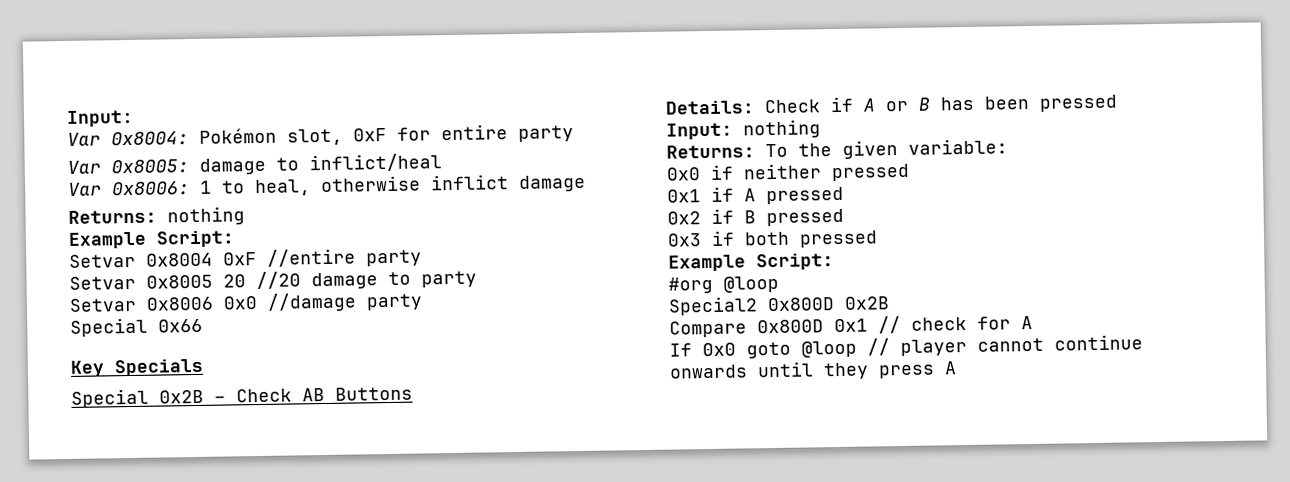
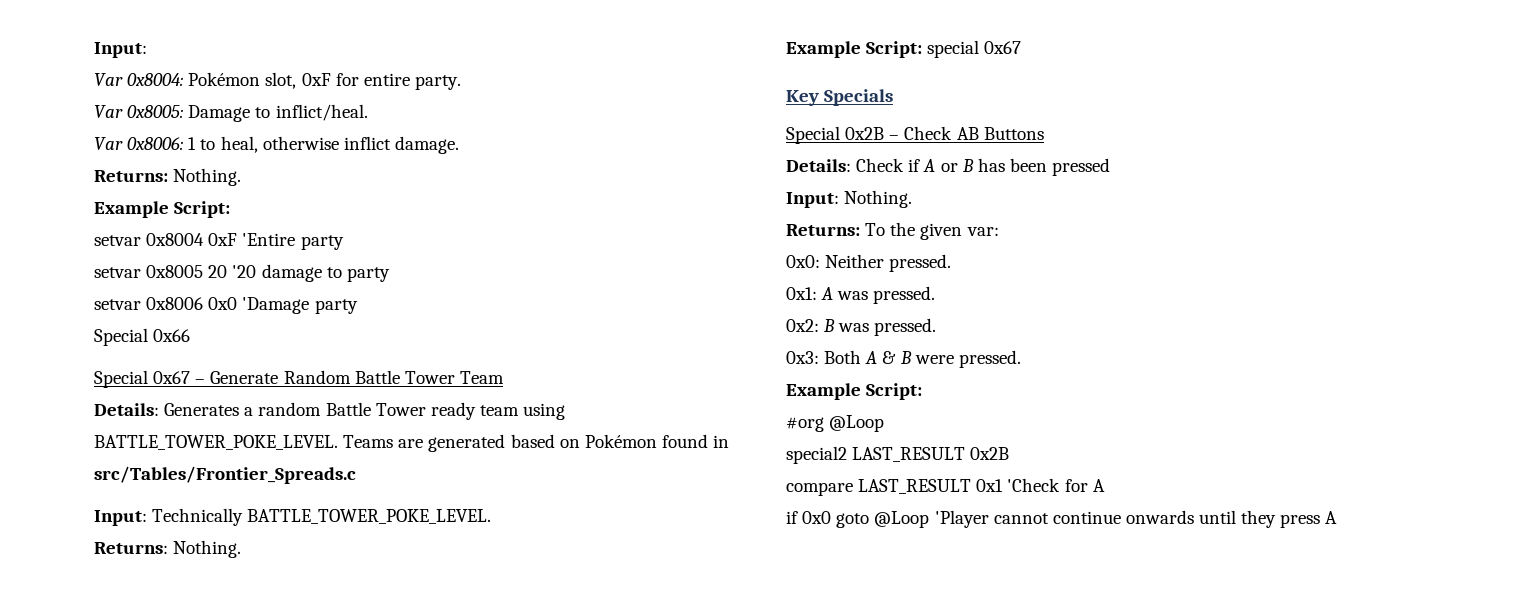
- Var 0x8004: Pokémon slot, 0xF for entire party
+ Var 0x8004: Pokémon slot, 0xF for entire party.
- Var 0x8005: damage to inflict/heal
+ Var 0x8005: Damage to inflict/heal.
- Var 0x8006: 1 to heal, otherwise inflict damage
- Returns: nothing
+ Var 0x8006: 1 to heal, otherwise inflict damage.
+ Returns: Nothing.
  Example Script:
- Setvar 0x8004 0xF //entire party
- Setvar 0x8005 20 //20 damage to party
+ setvar 0x8004 0xF 'Entire party
+ setvar 0x8005 20 '20 damage to party
- Setvar 0x8006 0x0 //damage party
+ setvar 0x8006 0x0 'Damage party
+ Special 0x67 – Generate Random Battle Tower Team
+ Details: Generates a random Battle Tower ready team using BATTLE_TOWER_POKE_LEVEL. Teams are generated based on Pokémon found in src/Tables/Frontier_Spreads.c
+ Input: Technically BATTLE_TOWER_POKE_LEVEL.
+ Returns: Nothing.
+ Example Script: special 0x67
- Input: nothing
+ Input: Nothing.
- Returns: To the given variable:
- 0x0 if neither pressed
- 0x1 if A pressed
- 0x2 if B pressed
- 0x3 if both pressed
+ Returns: To the given var:
+ 0x0: Neither pressed.
+ 0x1: A was pressed.
+ 0x2: B was pressed.
+ 0x3: Both A & B were pressed.
  Example Script:
- #org @loop
- Special2 0x800D 0x2B
- Compare 0x800D 0x1 // check for A
+ #org @Loop
+ special2 LAST_RESULT 0x2B
+ compare LAST_RESULT 0x1 'Check for A
- If 0x0 goto @loop // player cannot continue onwards until they press A
+ if 0x0 goto @Loop 'Player cannot continue onwards until they press A

